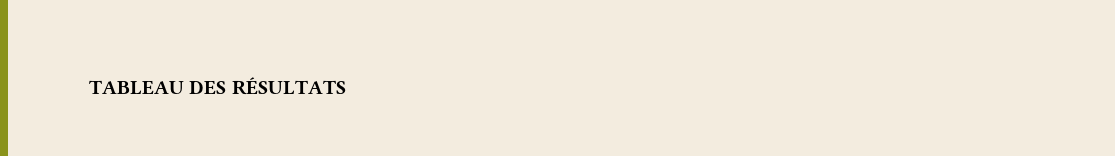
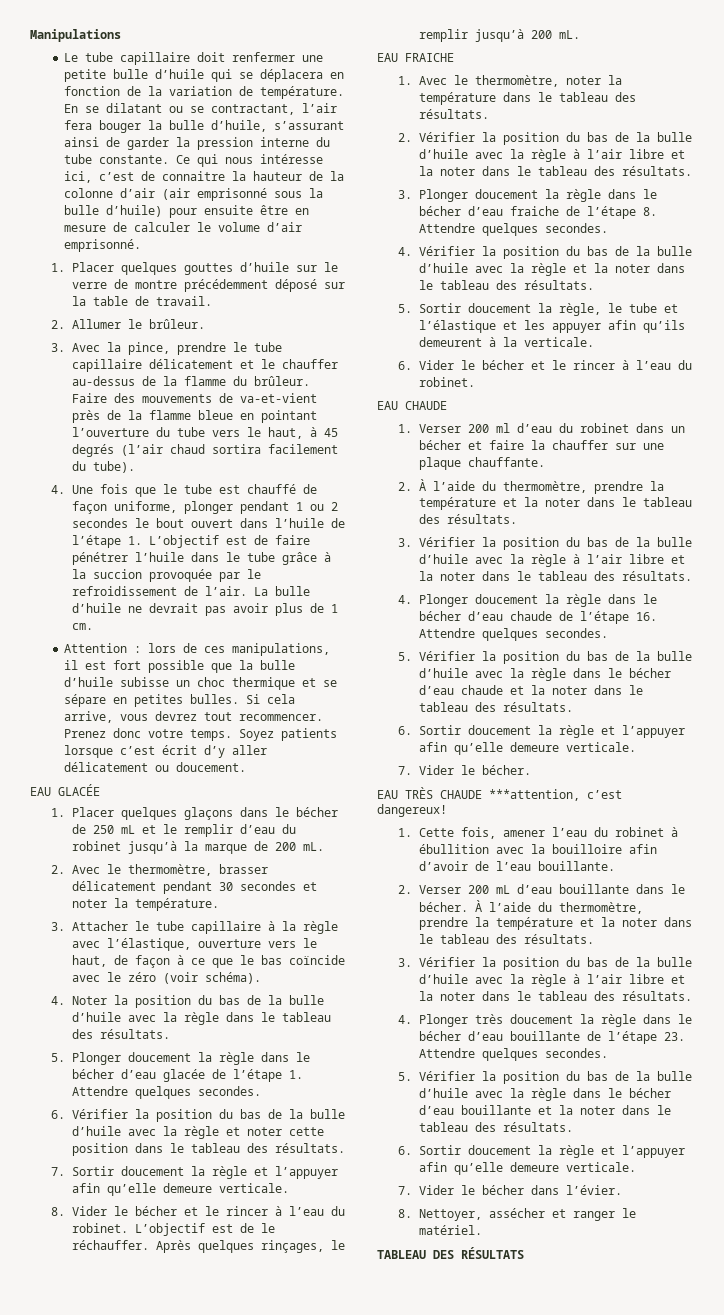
+ Manipulations
+ Le tube capillaire doit renfermer une petite bulle d’huile qui se déplacera en fonction de la variation de température. En se dilatant ou se contractant, l’air fera bouger la bulle d’huile, s’assurant ainsi de garder la pression interne du tube constante. Ce qui nous intéresse ici, c’est de connaitre la hauteur de la colonne d’air (air emprisonné sous la bulle d’huile) pour ensuite être en mesure de calculer le volume d’air emprisonné.
+ 1. Placer quelques gouttes d’huile sur le verre de montre précédemment déposé sur la table de travail.
+ 2. Allumer le brûleur.
+ 3. Avec la pince, prendre le tube capillaire délicatement et le chauffer au-dessus de la flamme du brûleur. Faire des mouvements de va-et-vient près de la flamme bleue en pointant l’ouverture du tube vers le haut, à 45 degrés (l’air chaud sortira facilement du tube).
+ 4. Une fois que le tube est chauffé de façon uniforme, plonger pendant 1 ou 2 secondes le bout ouvert dans l’huile de l’étape 1. L’objectif est de faire pénétrer l’huile dans le tube grâce à la succion provoquée par le refroidissement de l’air. La bulle d’huile ne devrait pas avoir plus de 1 cm.
+ Attention : lors de ces manipulations, il est fort possible que la bulle d’huile subisse un choc thermique et se sépare en petites bulles. Si cela arrive, vous devrez tout recommencer. Prenez donc votre temps. Soyez patients lorsque c’est écrit d’y aller délicatement ou doucement.
+ EAU GLACÉE
+ 1. Placer quelques glaçons dans le bécher de 250 mL et le remplir d’eau du robinet jusqu’à la marque de 200 mL.
+ 2. Avec le thermomètre, brasser délicatement pendant 30 secondes et noter la température.
+ 3. Attacher le tube capillaire à la règle avec l’élastique, ouverture vers le haut, de façon à ce que le bas coïncide avec le zéro (voir schéma).
+ 4. Noter la position du bas de la bulle d’huile avec la règle dans le tableau des résultats.
+ 5. Plonger doucement la règle dans le bécher d’eau glacée de l’étape 1. Attendre quelques secondes.
+ 6. Vérifier la position du bas de la bulle d’huile avec la règle et noter cette position dans le tableau des résultats.
+ 7. Sortir doucement la règle et l’appuyer afin qu’elle demeure verticale.
+ 8. Vider le bécher et le rincer à l’eau du robinet. L’objectif est de le réchauffer. Après quelques rinçages, le remplir jusqu’à 200 mL.
+ EAU FRAICHE
+ 1. Avec le thermomètre, noter la température dans le tableau des résultats.
+ 2. Vérifier la position du bas de la bulle d’huile avec la règle à l’air libre et la noter dans le tableau des résultats.
+ 3. Plonger doucement la règle dans le bécher d’eau fraiche de l’étape 8. Attendre quelques secondes.
+ 4. Vérifier la position du bas de la bulle d’huile avec la règle et la noter dans le tableau des résultats.
+ 5. Sortir doucement la règle, le tube et l’élastique et les appuyer afin qu’ils demeurent à la verticale.
+ 6. Vider le bécher et le rincer à l’eau du robinet.
+ EAU CHAUDE
+ 1. Verser 200 ml d’eau du robinet dans un bécher et faire la chauffer sur une plaque chauffante.
+ 2. À l’aide du thermomètre, prendre la température et la noter dans le tableau des résultats.
+ 3. Vérifier la position du bas de la bulle d’huile avec la règle à l’air libre et la noter dans le tableau des résultats.
+ 4. Plonger doucement la règle dans le bécher d’eau chaude de l’étape 16. Attendre quelques secondes.
+ 5. Vérifier la position du bas de la bulle d’huile avec la règle dans le bécher d’eau chaude et la noter dans le tableau des résultats.
+ 6. Sortir doucement la règle et l’appuyer afin qu’elle demeure verticale.
+ 7. Vider le bécher.
+ EAU TRÈS CHAUDE ***attention, c’est dangereux!
+ 1. Cette fois, amener l’eau du robinet à ébullition avec la bouilloire afin d’avoir de l’eau bouillante.
+ 2. Verser 200 mL d’eau bouillante dans le bécher. À l’aide du thermomètre, prendre la température et la noter dans le tableau des résultats.
+ 3. Vérifier la position du bas de la bulle d’huile avec la règle à l’air libre et la noter dans le tableau des résultats.
+ 4. Plonger très doucement la règle dans le bécher d’eau bouillante de l’étape 23. Attendre quelques secondes.
+ 5. Vérifier la position du bas de la bulle d’huile avec la règle dans le bécher d’eau bouillante et la noter dans le tableau des résultats.
+ 6. Sortir doucement la règle et l’appuyer afin qu’elle demeure verticale.
+ 7. Vider le bécher dans l’évier.
+ 8. Nettoyer, assécher et ranger le matériel.

